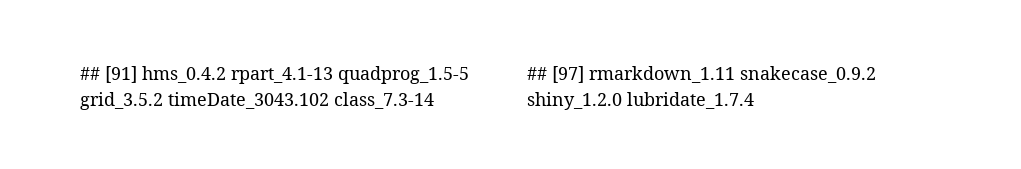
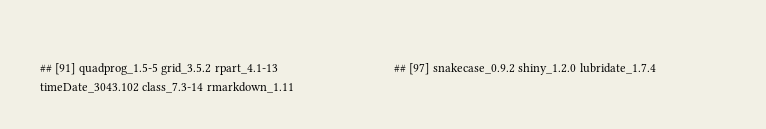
- ## [91] hms_0.4.2 rpart_4.1-13 quadprog_1.5-5 grid_3.5.2 timeDate_3043.102 class_7.3-14
+ ## [91] quadprog_1.5-5 grid_3.5.2 rpart_4.1-13 timeDate_3043.102 class_7.3-14 rmarkdown_1.11
- ## [97] rmarkdown_1.11 snakecase_0.9.2 shiny_1.2.0 lubridate_1.7.4
+ ## [97] snakecase_0.9.2 shiny_1.2.0 lubridate_1.7.4

